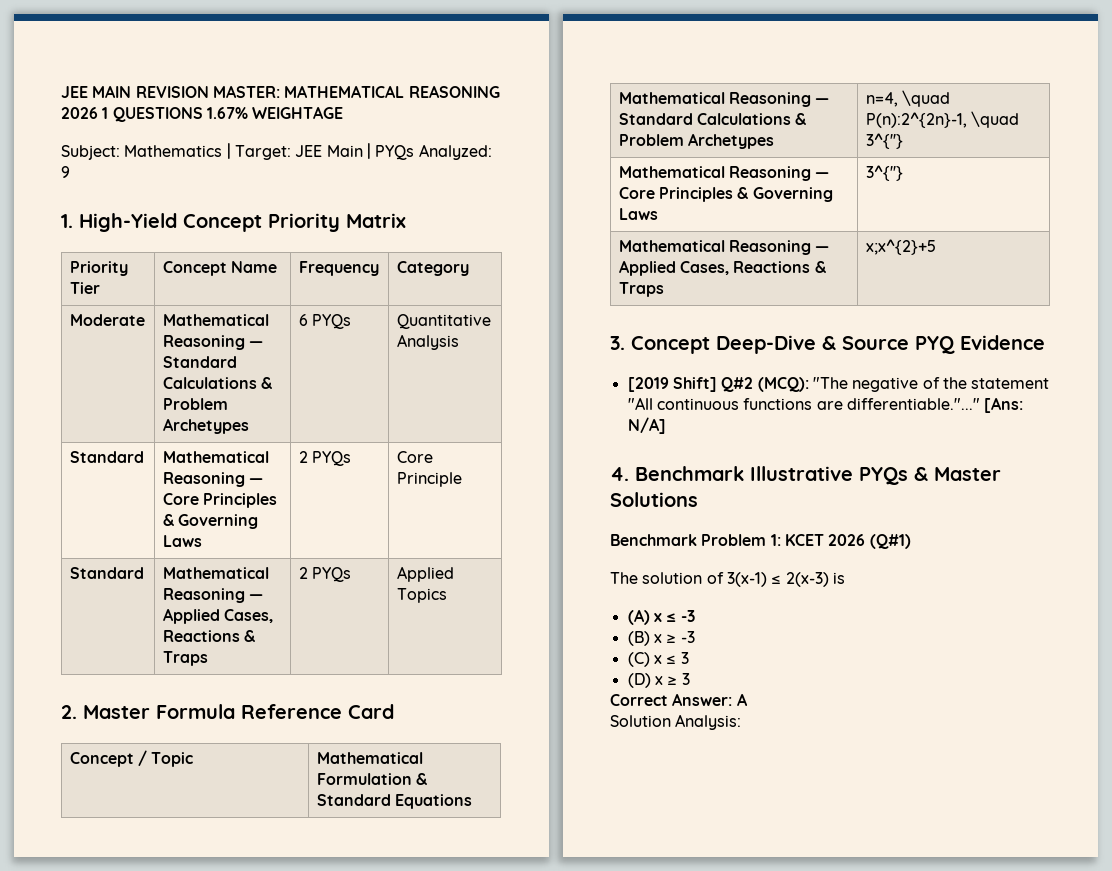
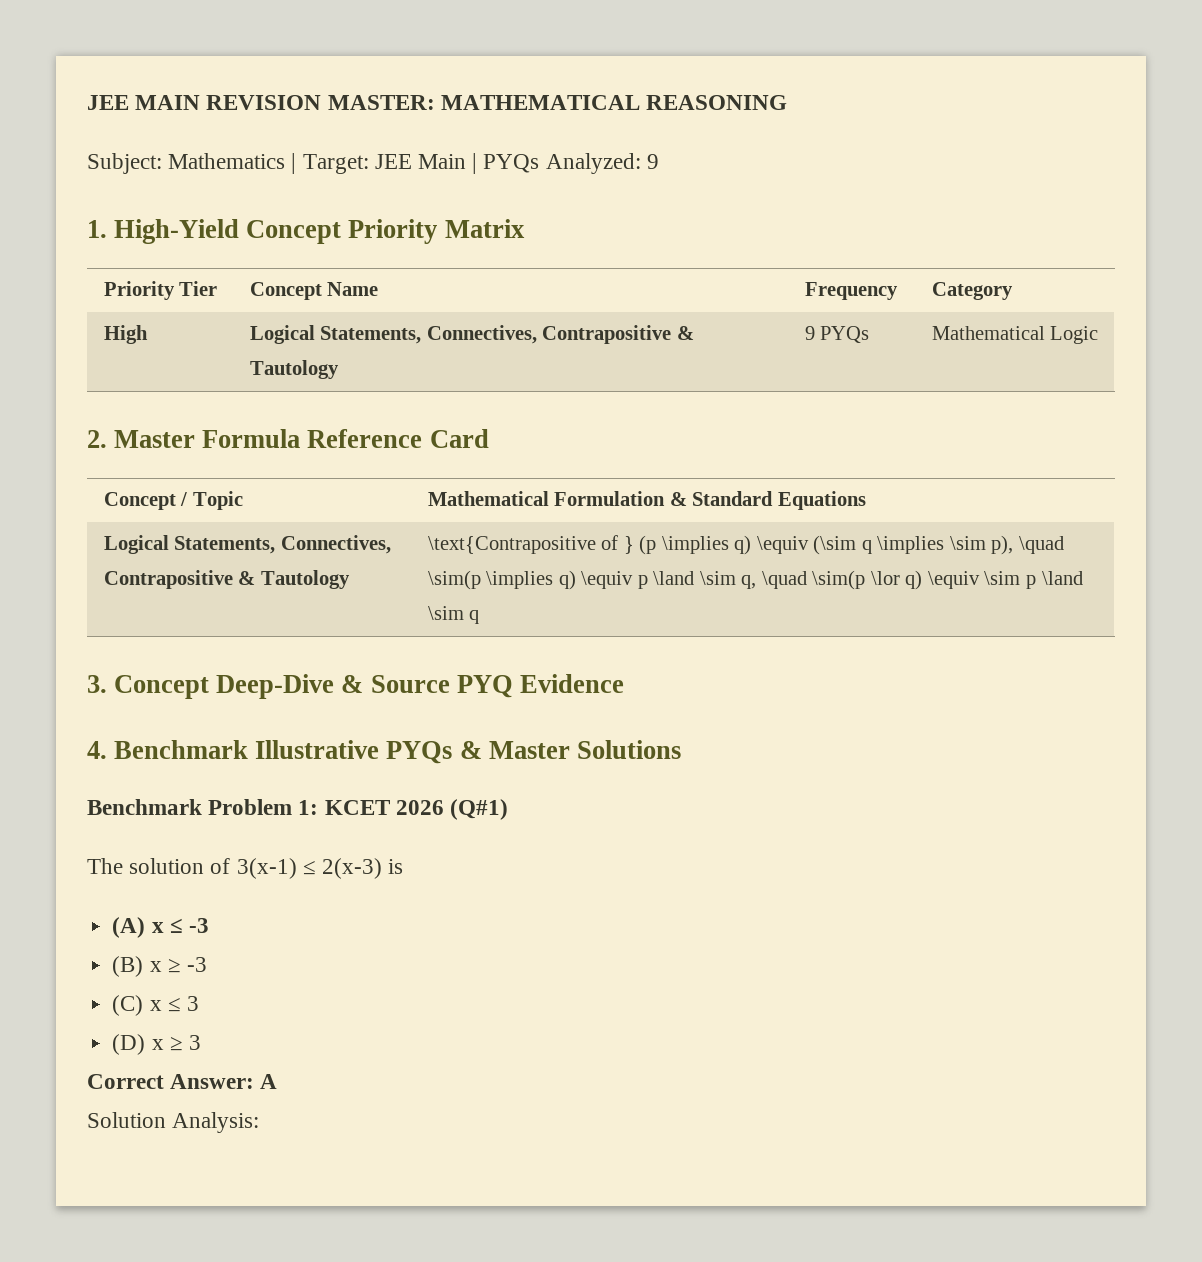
- JEE MAIN REVISION MASTER: MATHEMATICAL REASONING 2026 1 QUESTIONS 1.67% WEIGHTAGE
+ JEE MAIN REVISION MASTER: MATHEMATICAL REASONING
- Moderate | Mathematical Reasoning — Standard Calculations & Problem Archetypes | 6 PYQs | Quantitative Analysis
- Standard | Mathematical Reasoning — Core Principles & Governing Laws | 2 PYQs | Core Principle
- Standard | Mathematical Reasoning — Applied Cases, Reactions & Traps | 2 PYQs | Applied Topics
+ High | Logical Statements, Connectives, Contrapositive & Tautology | 9 PYQs | Mathematical Logic
- Mathematical Reasoning — Standard Calculations & Problem Archetypes | n=4, \quad P(n):2^{2n}-1, \quad 3^{''}
- Mathematical Reasoning — Core Principles & Governing Laws | 3^{''}
- Mathematical Reasoning — Applied Cases, Reactions & Traps | x;x^{2}+5
+ Logical Statements, Connectives, Contrapositive & Tautology | \text{Contrapositive of } (p \implies q) \equiv (\sim q \implies \sim p), \quad \sim(p \implies q) \equiv p \land \sim q, \quad \sim(p \lor q) \equiv \sim p \land \sim q
- [2019 Shift] Q#2 (MCQ): "The negative of the statement "All continuous functions are differentiable."..." [Ans: N/A]

